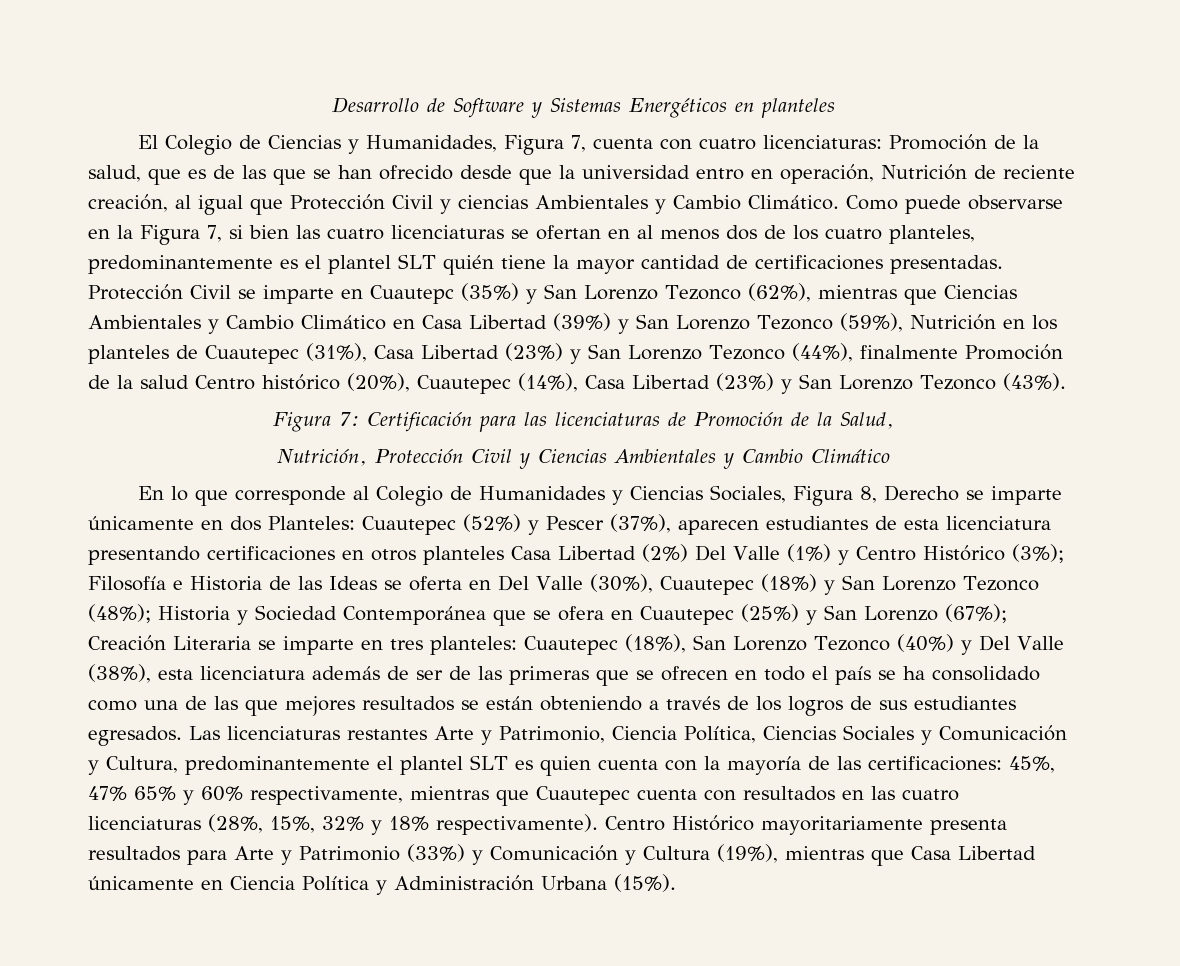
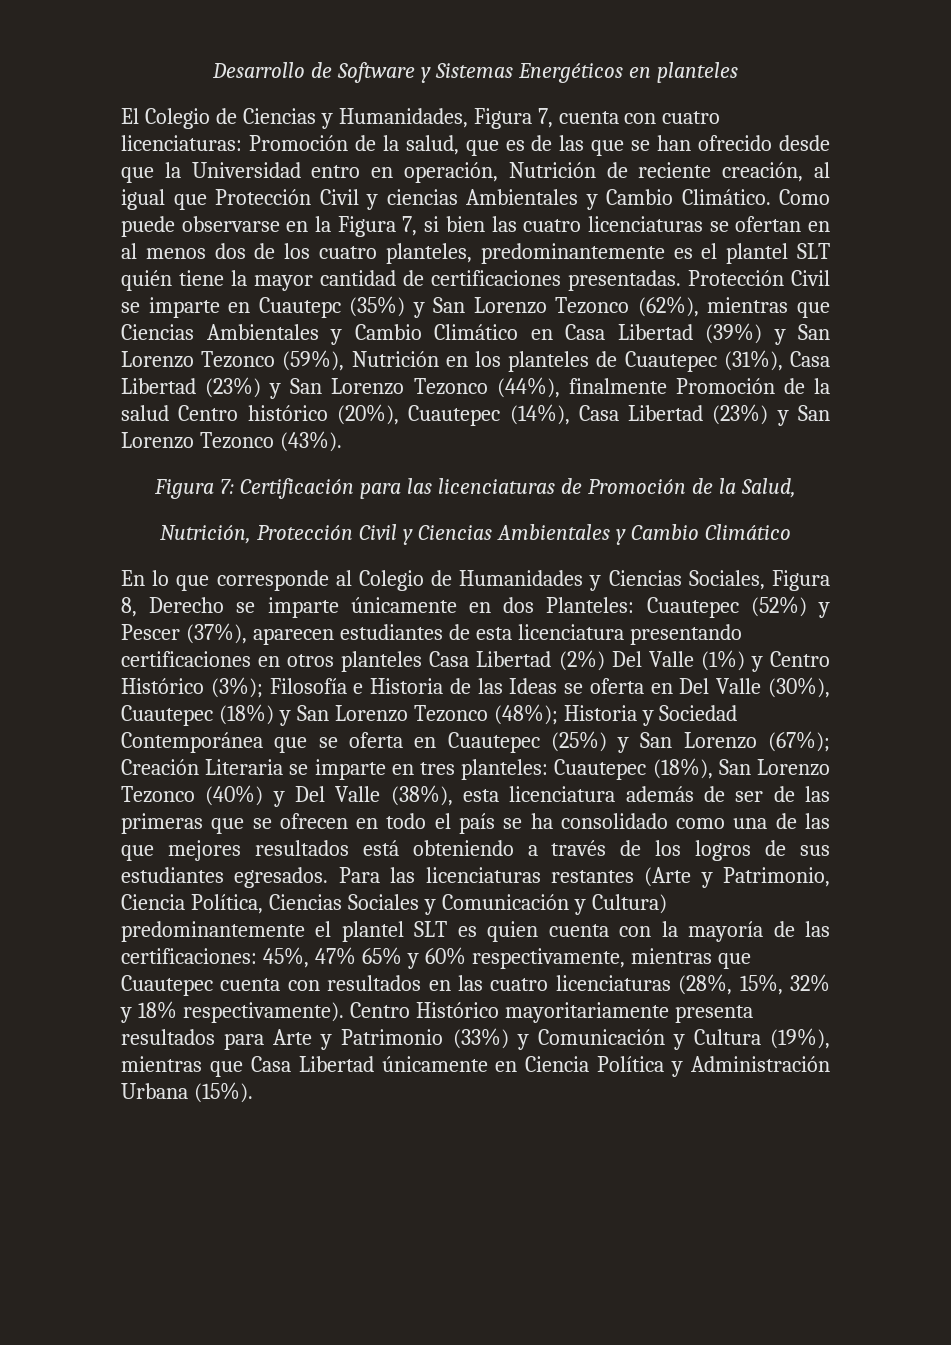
- El Colegio de Ciencias y Humanidades, Figura 7, cuenta con cuatro licenciaturas: Promoción de la salud, que es de las que se han ofrecido desde que la universidad entro en operación, Nutrición de reciente creación, al igual que Protección Civil y ciencias Ambientales y Cambio Climático.
+ El Colegio de Ciencias y Humanidades, Figura 7, cuenta con cuatro licenciaturas: Promoción de la salud, que es de las que se han ofrecido desde que la Universidad entro en operación, Nutrición de reciente creación, al igual que Protección Civil y ciencias Ambientales y Cambio Climático.
- Historia y Sociedad Contemporánea que se ofera en Cuautepec (25%) y San Lorenzo (67%);
+ Historia y Sociedad Contemporánea que se oferta en Cuautepec (25%) y San Lorenzo (67%);
- Cuautepec (18%), San Lorenzo Tezonco (40%) y Del Valle (38%), esta licenciatura además de ser de las primeras que se ofrecen en todo el país se ha consolidado como una de las que mejores resultados se están obteniendo a través de los logros de sus estudiantes egresados.
+ Cuautepec (18%), San Lorenzo Tezonco (40%) y Del Valle (38%), esta licenciatura además de ser de las primeras que se ofrecen en todo el país se ha consolidado como una de las que mejores resultados está obteniendo a través de los logros de sus estudiantes egresados.
- Las licenciaturas restantes Arte y Patrimonio, Ciencia Política, Ciencias Sociales y Comunicación y Cultura, predominantemente el plantel SLT es quien cuenta con la mayoría de las certificaciones: 45%, 47% 65% y 60% respectivamente, mientras que Cuautepec cuenta con resultados en las cuatro licenciaturas (28%, 15%, 32% y 18% respectivamente).
+ Para las licenciaturas restantes (Arte y Patrimonio, Ciencia Política, Ciencias Sociales y Comunicación y Cultura) predominantemente el plantel SLT es quien cuenta con la mayoría de las certificaciones: 45%, 47% 65% y 60% respectivamente, mientras que Cuautepec cuenta con resultados en las cuatro licenciaturas (28%, 15%, 32% y 18% respectivamente).

